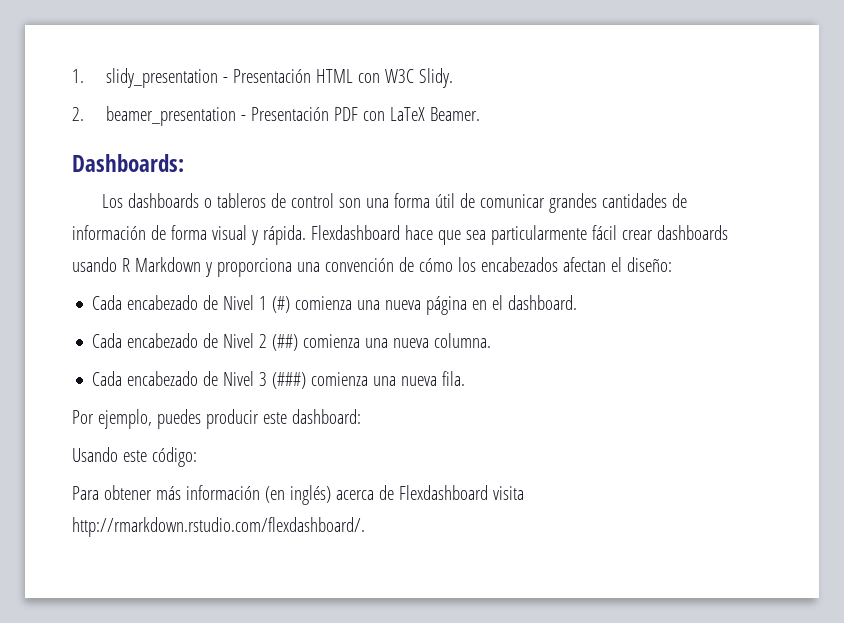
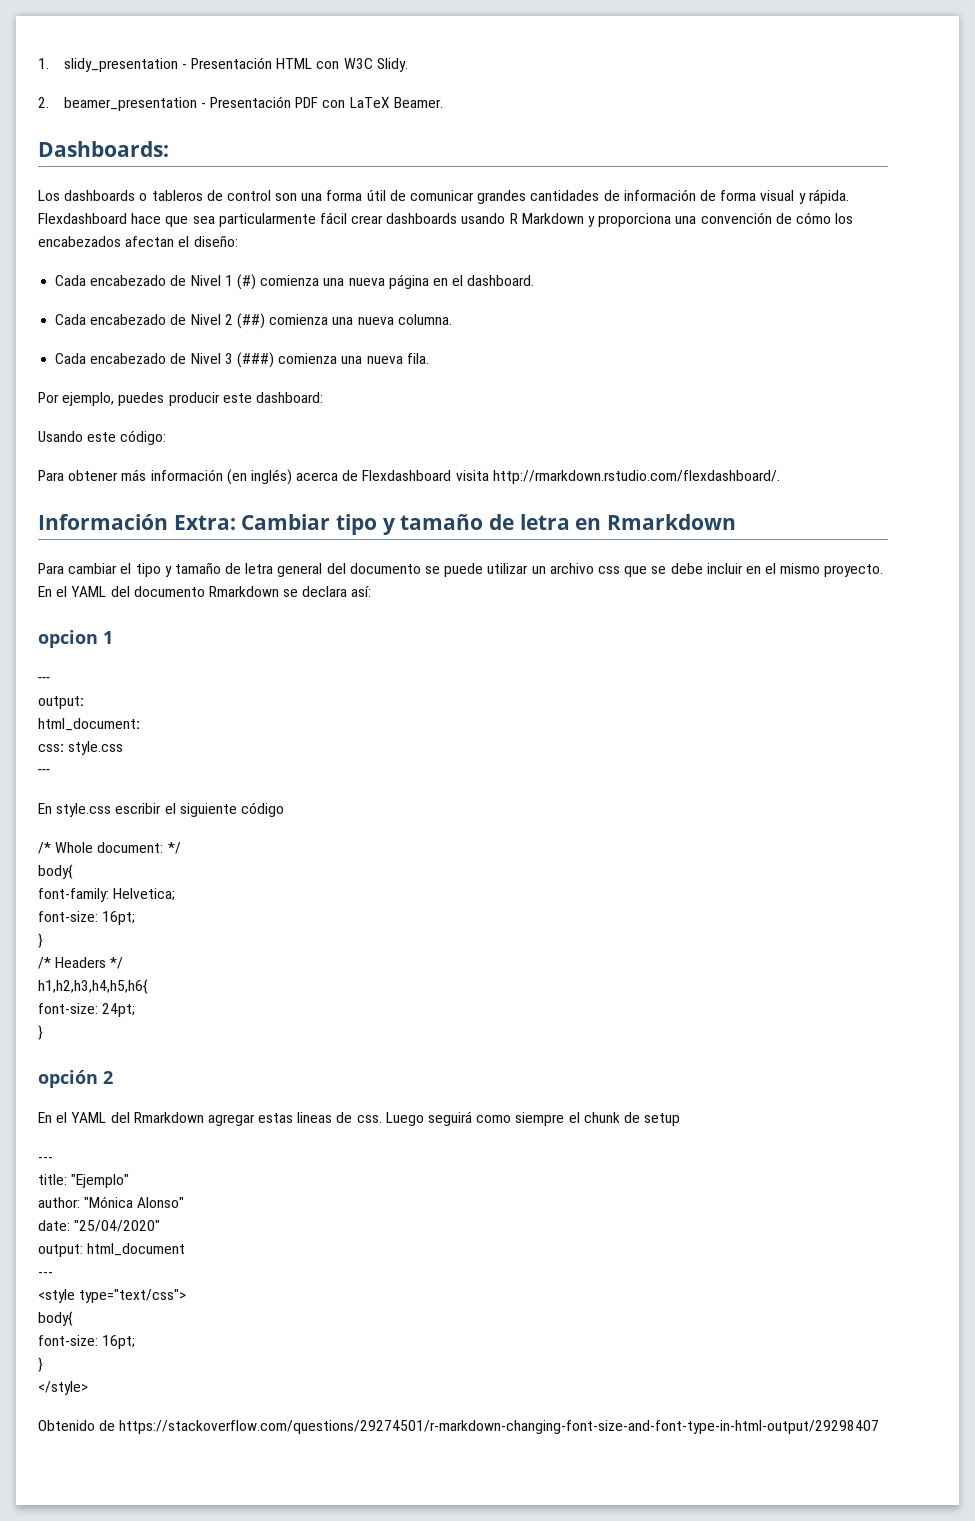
+ Información Extra: Cambiar tipo y tamaño de letra en Rmarkdown
+ Para cambiar el tipo y tamaño de letra general del documento se puede utilizar un archivo css que se debe incluir en el mismo proyecto. En el YAML del documento Rmarkdown se declara así:
+ opcion 1
+ ---
+ output:
+ html_document:
+ css: style.css
+ ---
+ En style.css escribir el siguiente código
+ /* Whole document: */
+ body{
+ font-family: Helvetica;
+ font-size: 16pt;
+ }
+ /* Headers */
+ h1,h2,h3,h4,h5,h6{
+ font-size: 24pt;
+ }
+ opción 2
+ En el YAML del Rmarkdown agregar estas lineas de css. Luego seguirá como siempre el chunk de setup
+ ---
+ title: "Ejemplo"
+ author: "Mónica Alonso"
+ date: "25/04/2020"
+ output: html_document
+ ---
+ <style type="text/css">
+ body{
+ font-size: 16pt;
+ }
+ </style>
+ Obtenido de https://stackoverflow.com/questions/29274501/r-markdown-changing-font-size-and-font-type-in-html-output/29298407

